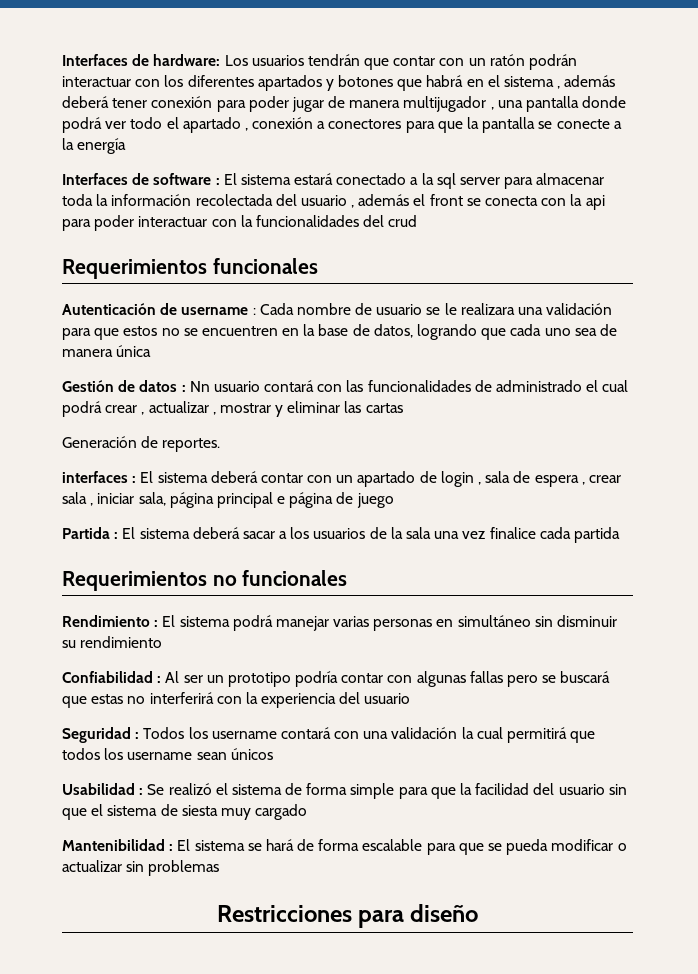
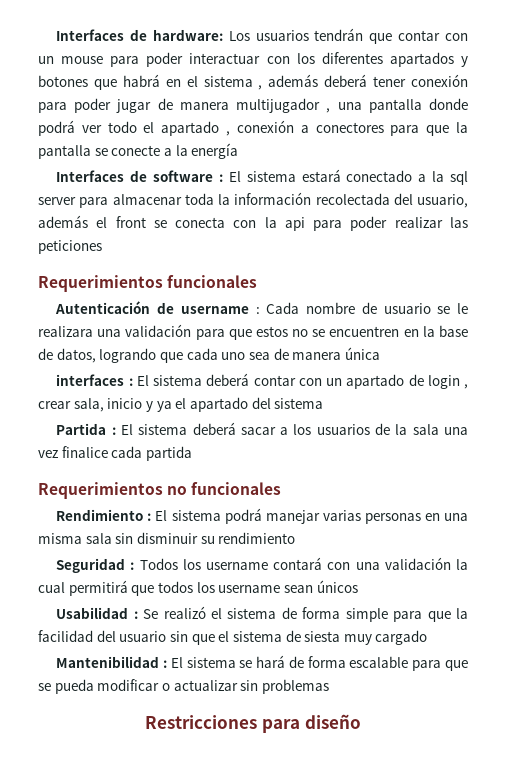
- Interfaces de hardware: Los usuarios tendrán que contar con un ratón podrán interactuar con los diferentes apartados y botones que habrá en el sistema , además deberá tener conexión para poder jugar de manera multijugador , una pantalla donde podrá ver todo el apartado , conexión a conectores para que la pantalla se conecte a la energía
+ Interfaces de hardware: Los usuarios tendrán que contar con un mouse para poder interactuar con los diferentes apartados y botones que habrá en el sistema , además deberá tener conexión para poder jugar de manera multijugador , una pantalla donde podrá ver todo el apartado , conexión a conectores para que la pantalla se conecte a la energía
- Interfaces de software : El sistema estará conectado a la sql server para almacenar toda la información recolectada del usuario , además el front se conecta con la api para poder interactuar con la funcionalidades del crud
+ Interfaces de software : El sistema estará conectado a la sql server para almacenar toda la información recolectada del usuario, además el front se conecta con la api para poder realizar las peticiones
- Gestión de datos : Nn usuario contará con las funcionalidades de administrado el cual podrá crear , actualizar , mostrar y eliminar las cartas
- Generación de reportes.
- interfaces : El sistema deberá contar con un apartado de login , sala de espera , crear sala , iniciar sala, página principal e página de juego
+ interfaces : El sistema deberá contar con un apartado de login , crear sala, inicio y ya el apartado del sistema
- Rendimiento : El sistema podrá manejar varias personas en simultáneo sin disminuir su rendimiento
+ Rendimiento : El sistema podrá manejar varias personas en una misma sala sin disminuir su rendimiento
- Confiabilidad : Al ser un prototipo podría contar con algunas fallas pero se buscará que estas no interferirá con la experiencia del usuario

